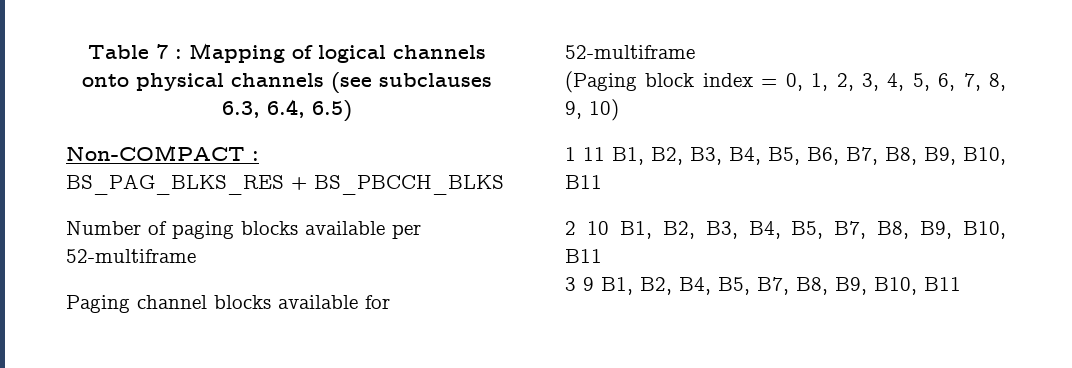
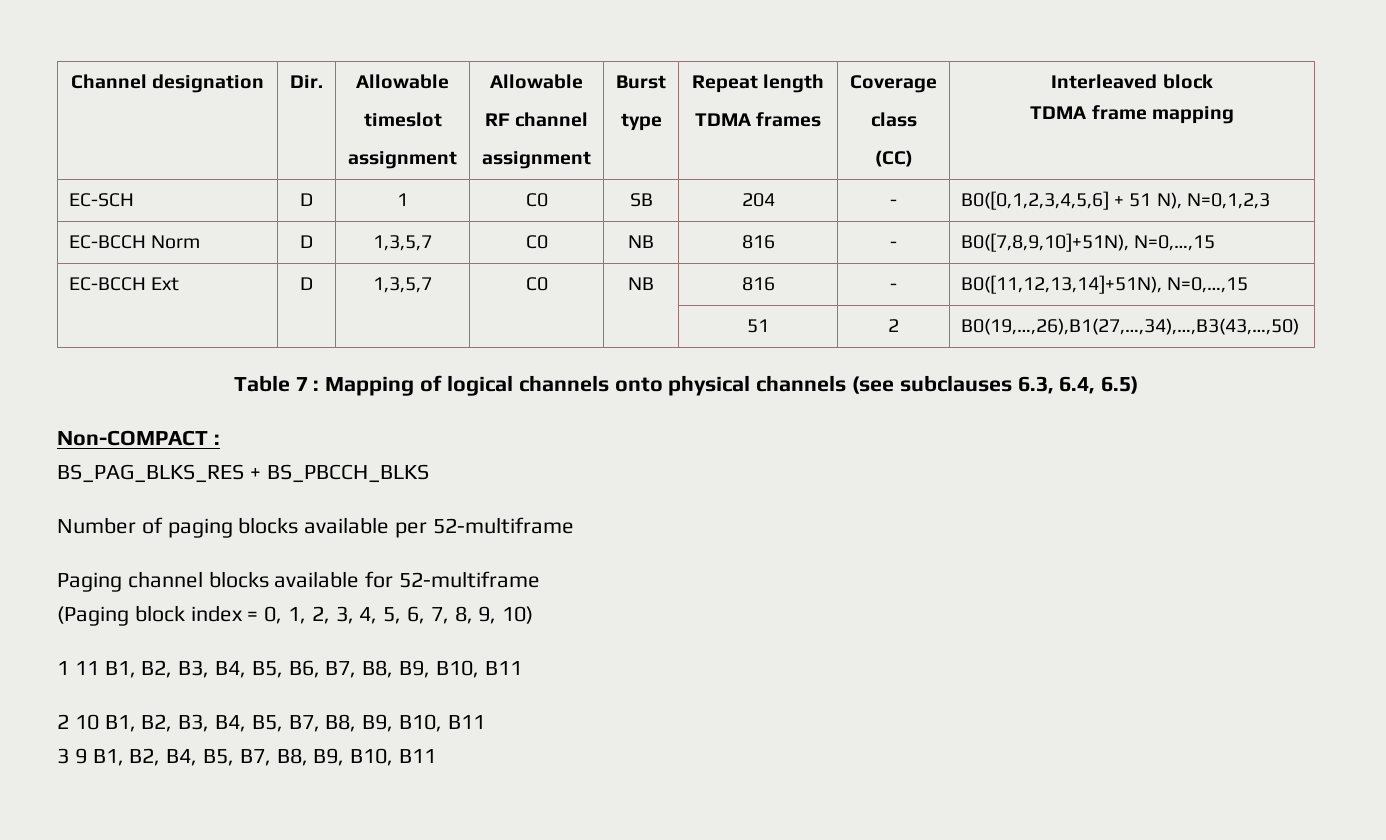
+ Channel designation | Dir. | Allowable
+ timeslot
+ assignment | Allowable
+ RF channel
+ assignment | Burst
+ type | Repeat length
+ TDMA frames | Coverage
+ class
+ (CC) | Interleaved block
+ TDMA frame mapping
+ EC-SCH | D | 1 | C0 | SB | 204 | - | B0([0,1,2,3,4,5,6] + 51 N), N=0,1,2,3
+ EC-BCCH Norm | D | 1,3,5,7 | C0 | NB | 816 | - | B0([7,8,9,10]+51N), N=0,…,15
+ EC-BCCH Ext | D | 1,3,5,7 | C0 | NB | 816 | - | B0([11,12,13,14]+51N), N=0,…,15
+ | | | | | 51 | 2 | B0(19,…,26),B1(27,…,34),…,B3(43,…,50)

